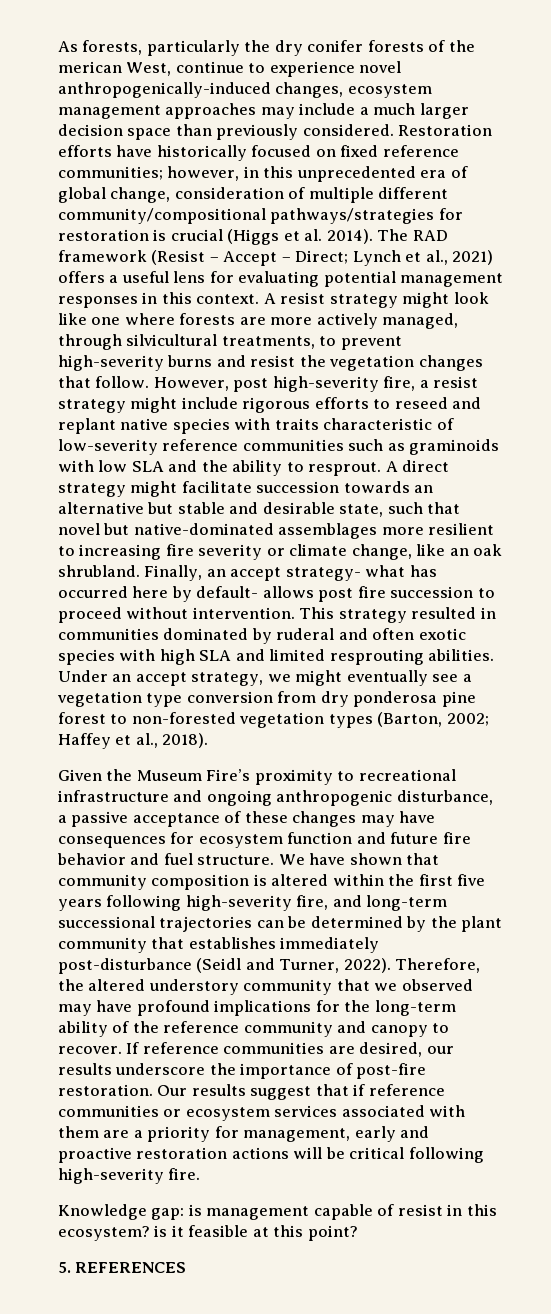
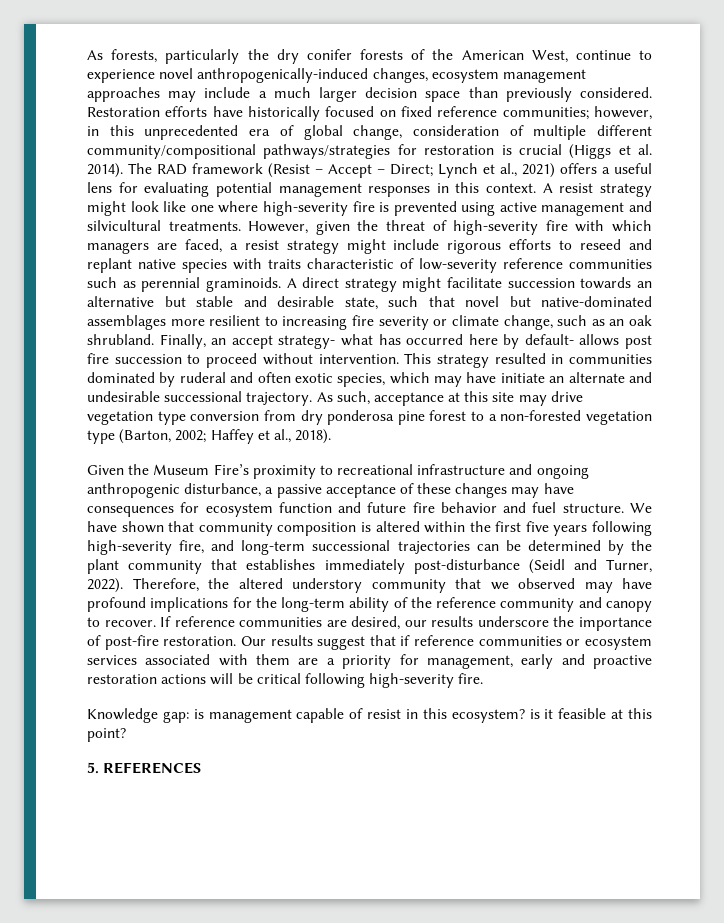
- As forests, particularly the dry conifer forests of the merican West, continue to experience novel anthropogenically-induced changes, ecosystem management approaches may include a much larger decision space than previously considered.
+ As forests, particularly the dry conifer forests of the American West, continue to experience novel anthropogenically-induced changes, ecosystem management approaches may include a much larger decision space than previously considered.
- A resist strategy might look like one where forests are more actively managed, through silvicultural treatments, to prevent high-severity burns and resist the vegetation changes that follow. However, post high-severity fire, a resist strategy might include rigorous efforts to reseed and replant native species with traits characteristic of low-severity reference communities such as graminoids with low SLA and the ability to resprout.
+ A resist strategy might look like one where high-severity fire is prevented using active management and silvicultural treatments. However, given the threat of high-severity fire with which managers are faced, a resist strategy might include rigorous efforts to reseed and replant native species with traits characteristic of low-severity reference communities such as perennial graminoids.
- A direct strategy might facilitate succession towards an alternative but stable and desirable state, such that novel but native-dominated assemblages more resilient to increasing fire severity or climate change, like an oak shrubland.
+ A direct strategy might facilitate succession towards an alternative but stable and desirable state, such that novel but native-dominated assemblages more resilient to increasing fire severity or climate change, such as an oak shrubland.
- This strategy resulted in communities dominated by ruderal and often exotic species with high SLA and limited resprouting abilities. Under an accept strategy, we might eventually see a vegetation type conversion from dry ponderosa pine forest to non-forested vegetation types (Barton, 2002; Haffey et al., 2018).
+ This strategy resulted in communities dominated by ruderal and often exotic species, which may have initiate an alternate and undesirable successional trajectory. As such, acceptance at this site may drive vegetation type conversion from dry ponderosa pine forest to a non-forested vegetation type (Barton, 2002; Haffey et al., 2018).

